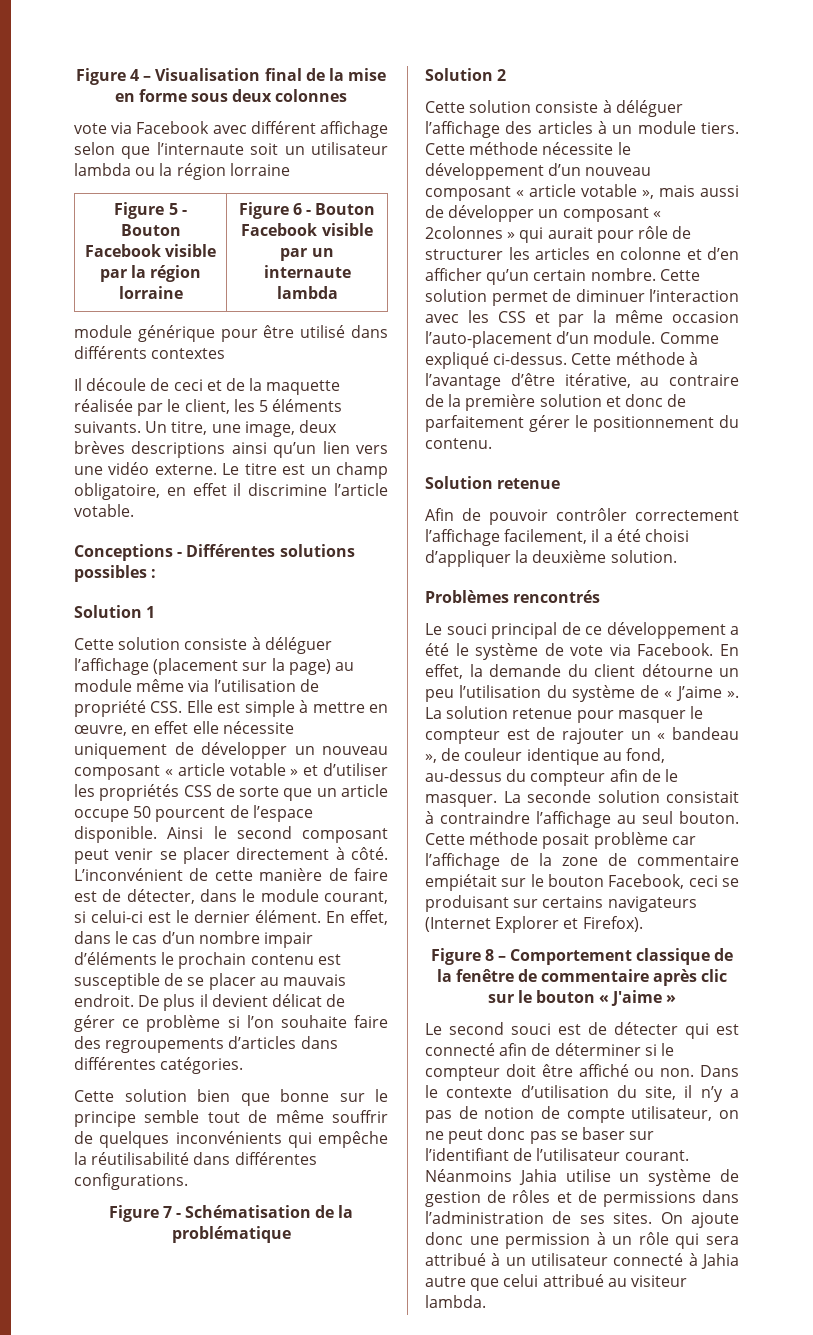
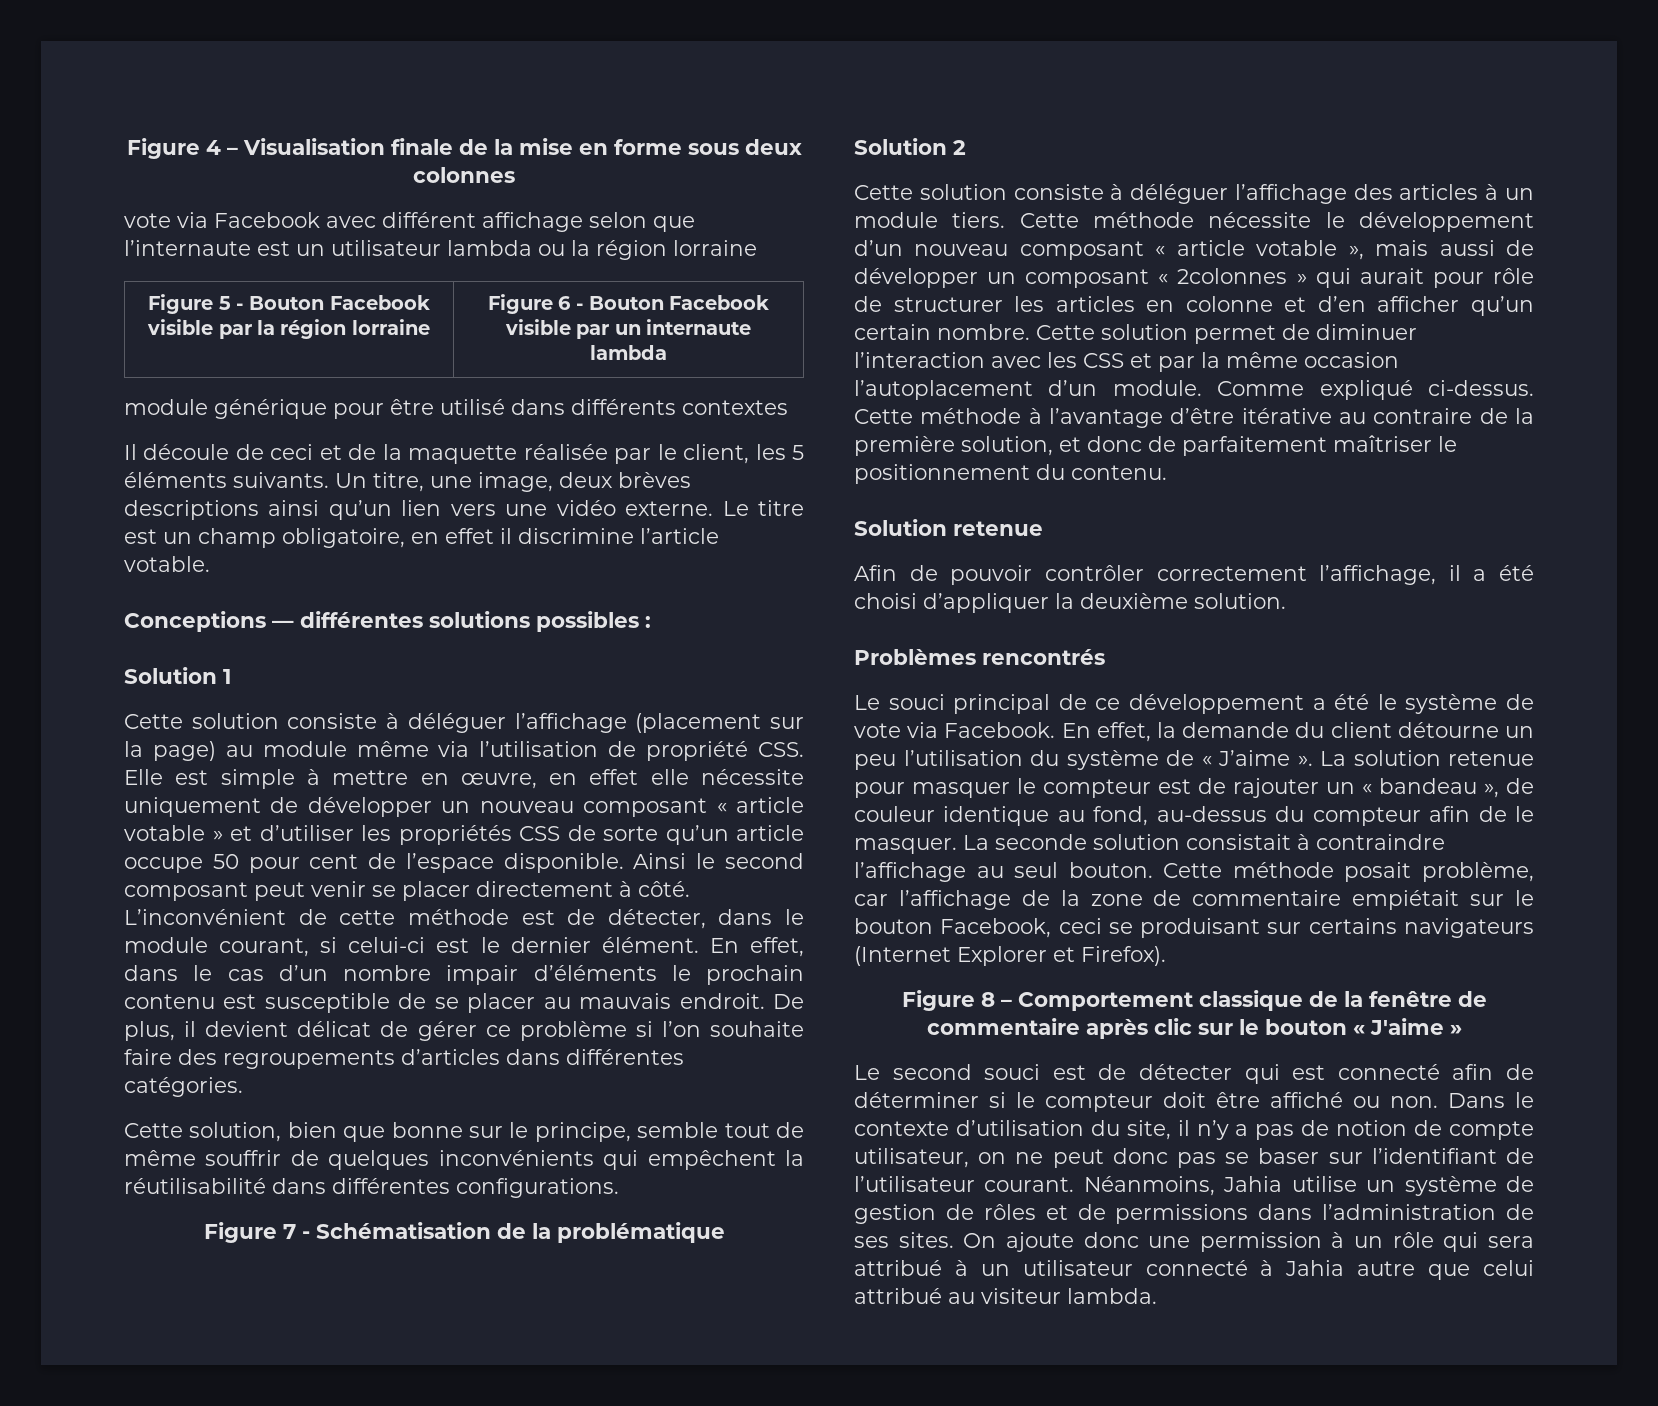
- Figure 4 – Visualisation final de la mise en forme sous deux colonnes
+ Figure 4 – Visualisation finale de la mise en forme sous deux colonnes
- vote via Facebook avec différent affichage selon que l’internaute soit un utilisateur lambda ou la région lorraine
+ vote via Facebook avec différent affichage selon que l’internaute est un utilisateur lambda ou la région lorraine
- Conceptions - Différentes solutions possibles :
+ Conceptions — différentes solutions possibles :
- Cette solution consiste à déléguer l’affichage (placement sur la page) au module même via l’utilisation de propriété CSS. Elle est simple à mettre en œuvre, en effet elle nécessite uniquement de développer un nouveau composant « article votable » et d’utiliser les propriétés CSS de sorte que un article occupe 50 pourcent de l’espace disponible.
+ Cette solution consiste à déléguer l’affichage (placement sur la page) au module même via l’utilisation de propriété CSS. Elle est simple à mettre en œuvre, en effet elle nécessite uniquement de développer un nouveau composant « article votable » et d’utiliser les propriétés CSS de sorte qu’un article occupe 50 pour cent de l’espace disponible.
- L’inconvénient de cette manière de faire est de détecter, dans le module courant, si celui-ci est le dernier élément.
+ L’inconvénient de cette méthode est de détecter, dans le module courant, si celui-ci est le dernier élément.
- De plus il devient délicat de gérer ce problème si l’on souhaite faire des regroupements d’articles dans différentes catégories.
+ De plus, il devient délicat de gérer ce problème si l’on souhaite faire des regroupements d’articles dans différentes catégories.
- Cette solution bien que bonne sur le principe semble tout de même souffrir de quelques inconvénients qui empêche la réutilisabilité dans différentes configurations.
+ Cette solution, bien que bonne sur le principe, semble tout de même souffrir de quelques inconvénients qui empêchent la réutilisabilité dans différentes configurations.
- Cette solution permet de diminuer l’interaction avec les CSS et par la même occasion l’auto-placement d’un module.
+ Cette solution permet de diminuer l’interaction avec les CSS et par la même occasion l’autoplacement d’un module.
- Cette méthode à l’avantage d’être itérative, au contraire de la première solution et donc de parfaitement gérer le positionnement du contenu.
+ Cette méthode à l’avantage d’être itérative au contraire de la première solution, et donc de parfaitement maîtriser le positionnement du contenu.
- Afin de pouvoir contrôler correctement l’affichage facilement, il a été choisi d’appliquer la deuxième solution.
+ Afin de pouvoir contrôler correctement l’affichage, il a été choisi d’appliquer la deuxième solution.
- Cette méthode posait problème car l’affichage de la zone de commentaire empiétait sur le bouton Facebook, ceci se produisant sur certains navigateurs (Internet Explorer et Firefox).
+ Cette méthode posait problème, car l’affichage de la zone de commentaire empiétait sur le bouton Facebook, ceci se produisant sur certains navigateurs (Internet Explorer et Firefox).
- Néanmoins Jahia utilise un système de gestion de rôles et de permissions dans l’administration de ses sites.
+ Néanmoins, Jahia utilise un système de gestion de rôles et de permissions dans l’administration de ses sites.

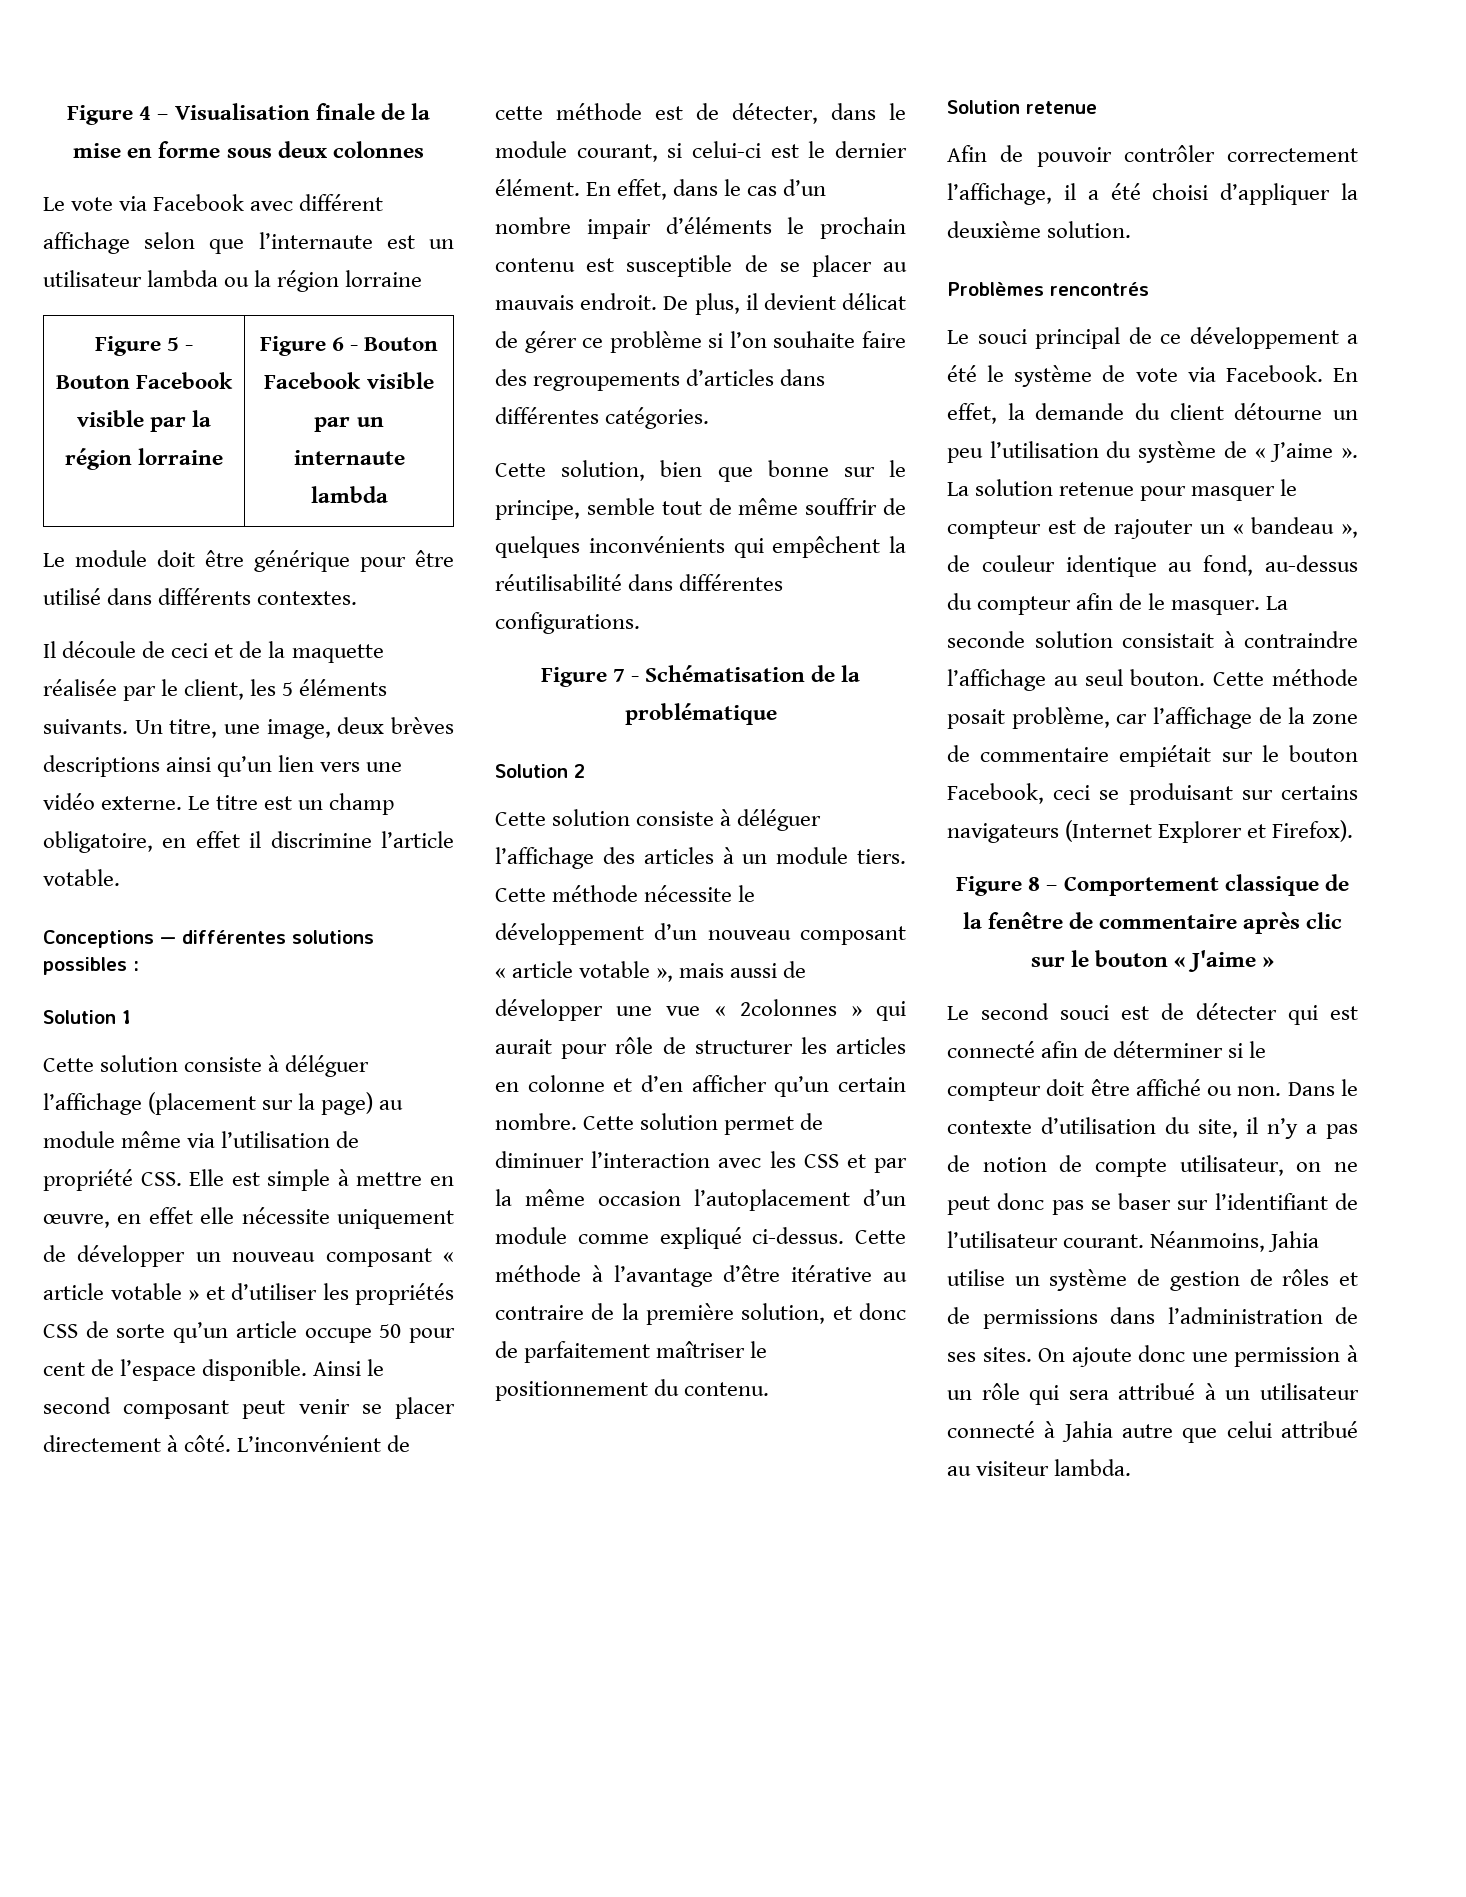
- vote via Facebook avec différent affichage selon que l’internaute est un utilisateur lambda ou la région lorraine
+ Le vote via Facebook avec différent affichage selon que l’internaute est un utilisateur lambda ou la région lorraine
- module générique pour être utilisé dans différents contextes
+ Le module doit être générique pour être utilisé dans différents contextes.
- Cette méthode nécessite le développement d’un nouveau composant « article votable », mais aussi de développer un composant « 2colonnes » qui aurait pour rôle de structurer les articles en colonne et d’en afficher qu’un certain nombre.
+ Cette méthode nécessite le développement d’un nouveau composant « article votable », mais aussi de développer une vue « 2colonnes » qui aurait pour rôle de structurer les articles en colonne et d’en afficher qu’un certain nombre.
- Cette solution permet de diminuer l’interaction avec les CSS et par la même occasion l’autoplacement d’un module. Comme expliqué ci-dessus.
+ Cette solution permet de diminuer l’interaction avec les CSS et par la même occasion l’autoplacement d’un module comme expliqué ci-dessus.

